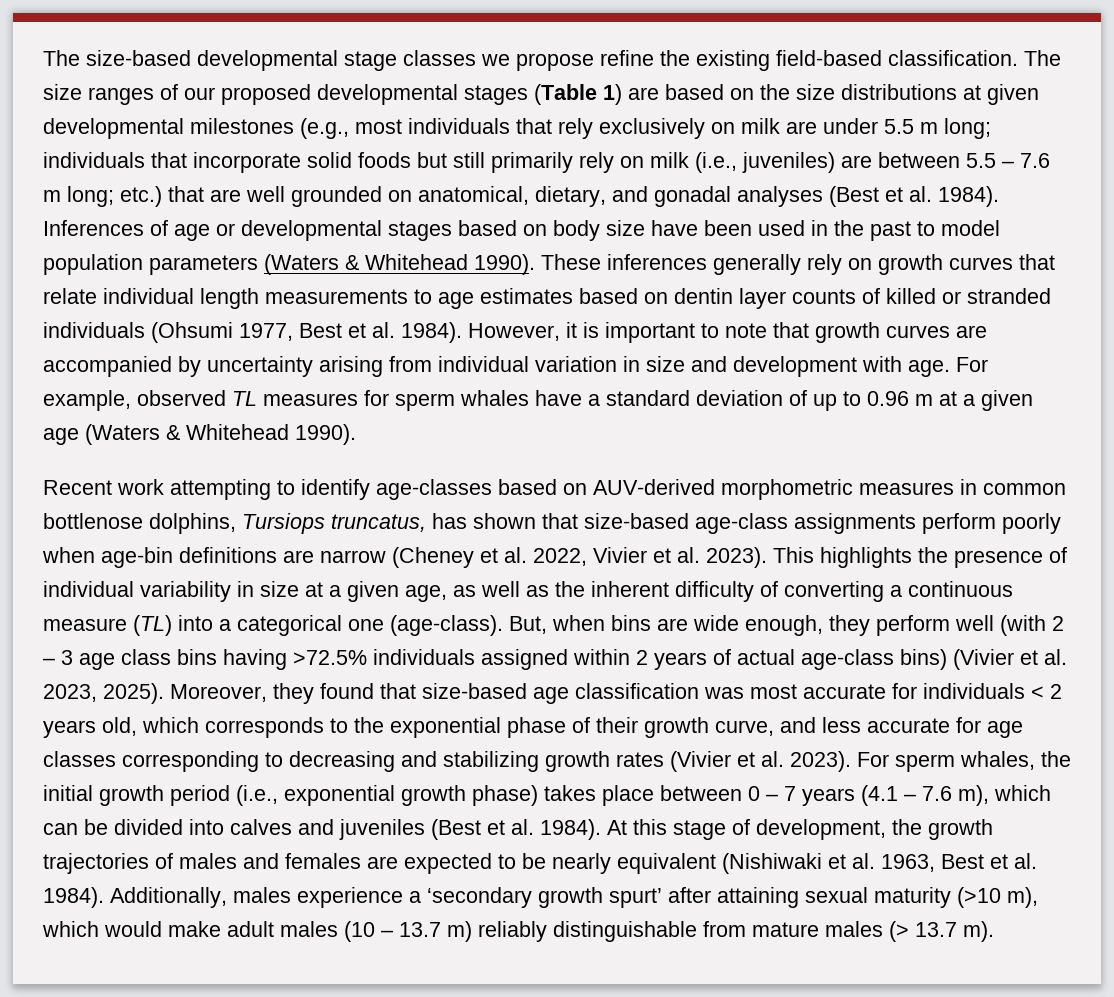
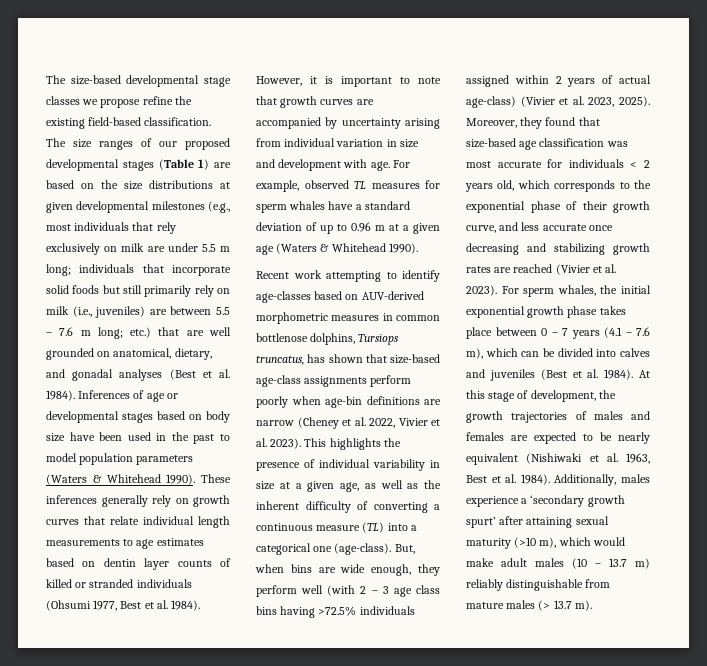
- But, when bins are wide enough, they perform well (with 2 – 3 age class bins having >72.5% individuals assigned within 2 years of actual age-class bins) (Vivier et al. 2023, 2025).
+ But, when bins are wide enough, they perform well (with 2 – 3 age class bins having >72.5% individuals assigned within 2 years of actual age-class) (Vivier et al. 2023, 2025).
- Moreover, they found that size-based age classification was most accurate for individuals < 2 years old, which corresponds to the exponential phase of their growth curve, and less accurate for age classes corresponding to decreasing and stabilizing growth rates (Vivier et al. 2023).
+ Moreover, they found that size-based age classification was most accurate for individuals < 2 years old, which corresponds to the exponential phase of their growth curve, and less accurate once decreasing and stabilizing growth rates are reached (Vivier et al. 2023).
- For sperm whales, the initial growth period (i.e., exponential growth phase) takes place between 0 – 7 years (4.1 – 7.6 m), which can be divided into calves and juveniles (Best et al. 1984).
+ For sperm whales, the initial exponential growth phase takes place between 0 – 7 years (4.1 – 7.6 m), which can be divided into calves and juveniles (Best et al. 1984).

